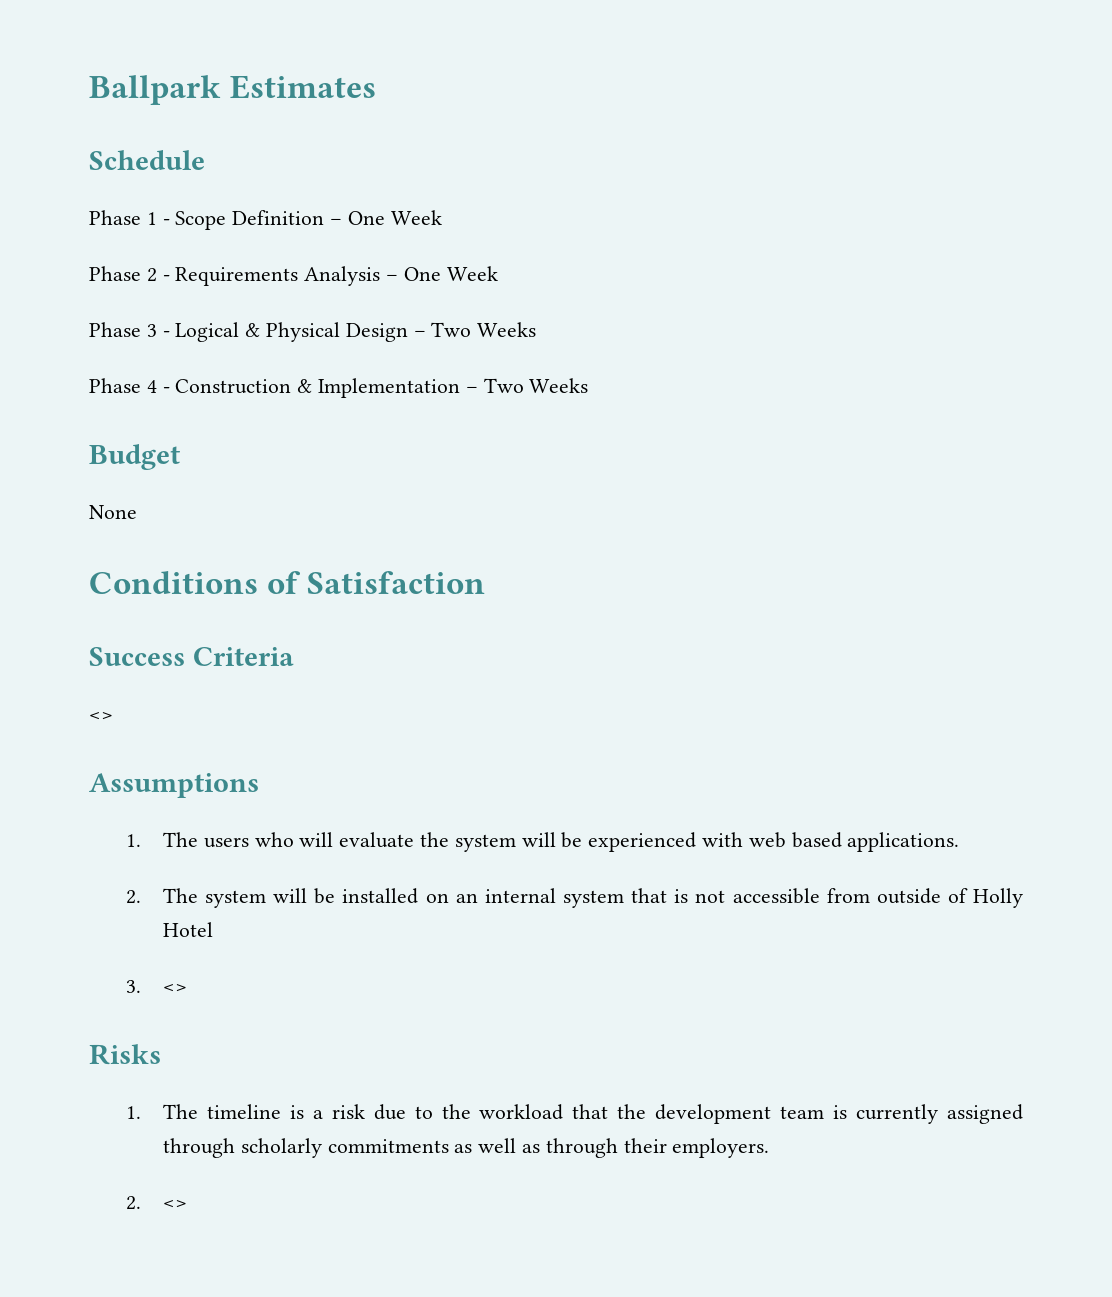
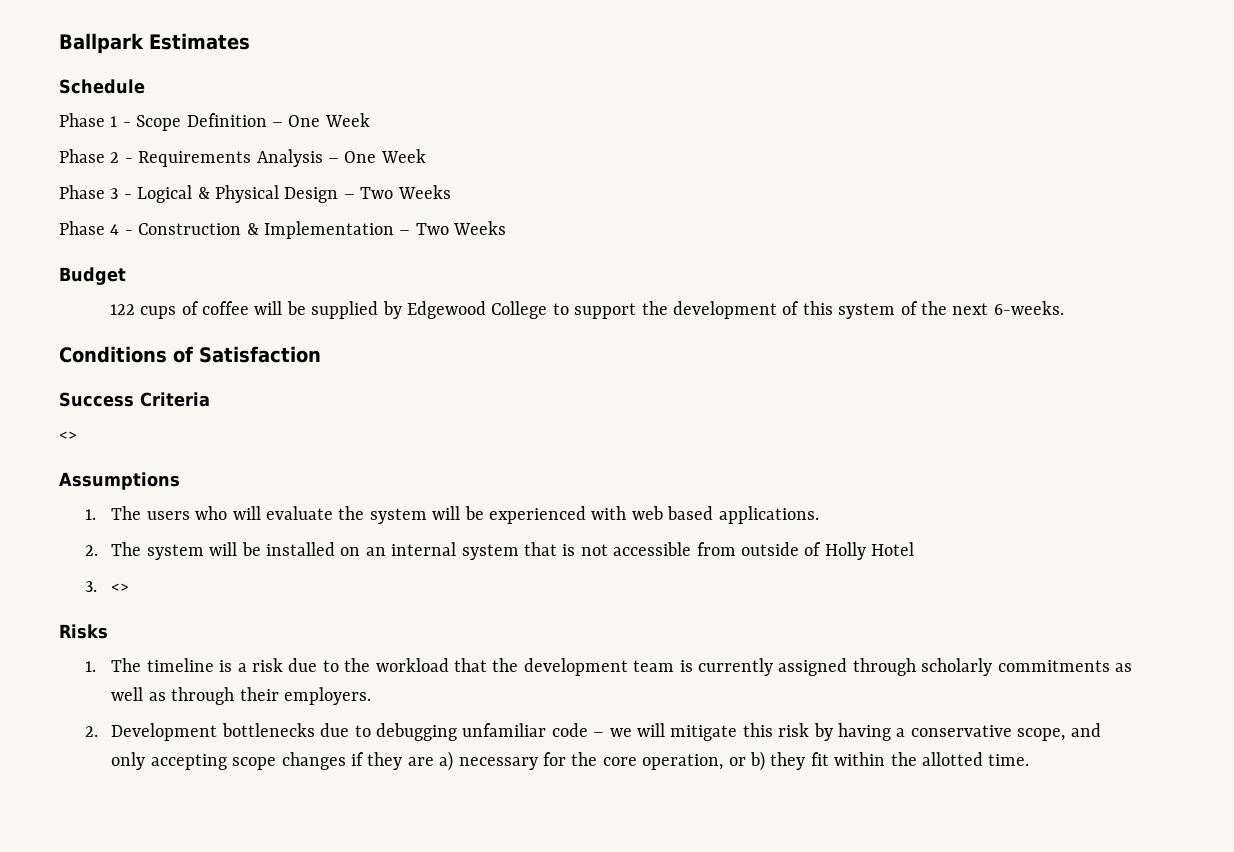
- None
+ 122 cups of coffee will be supplied by Edgewood College to support the development of this system of the next 6-weeks.
- 2. <>
+ 2. Development bottlenecks due to debugging unfamiliar code – we will mitigate this risk by having a conservative scope, and only accepting scope changes if they are a) necessary for the core operation, or b) they fit within the allotted time.

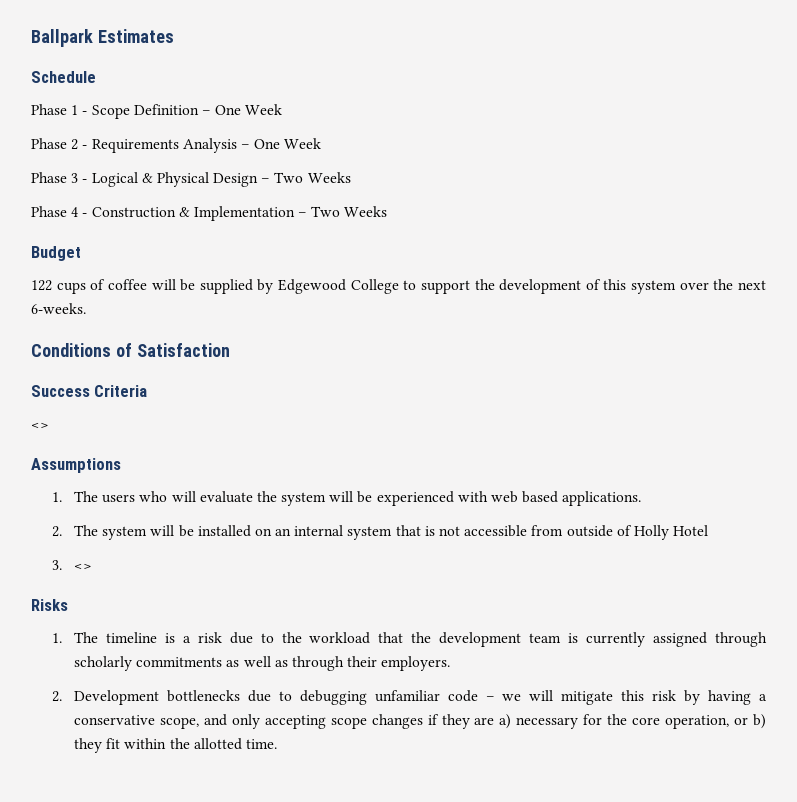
- 122 cups of coffee will be supplied by Edgewood College to support the development of this system of the next 6-weeks.
+ 122 cups of coffee will be supplied by Edgewood College to support the development of this system over the next 6-weeks.

